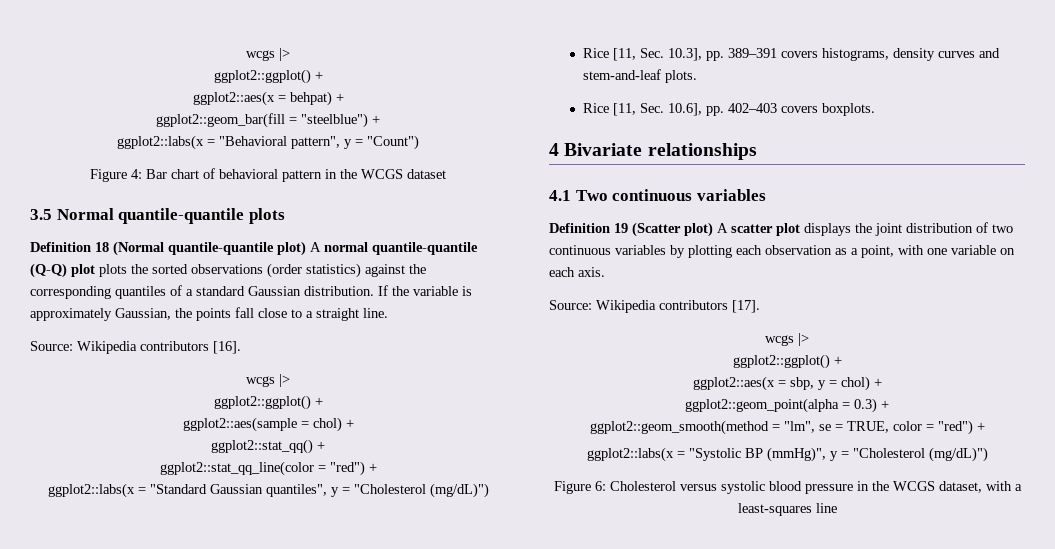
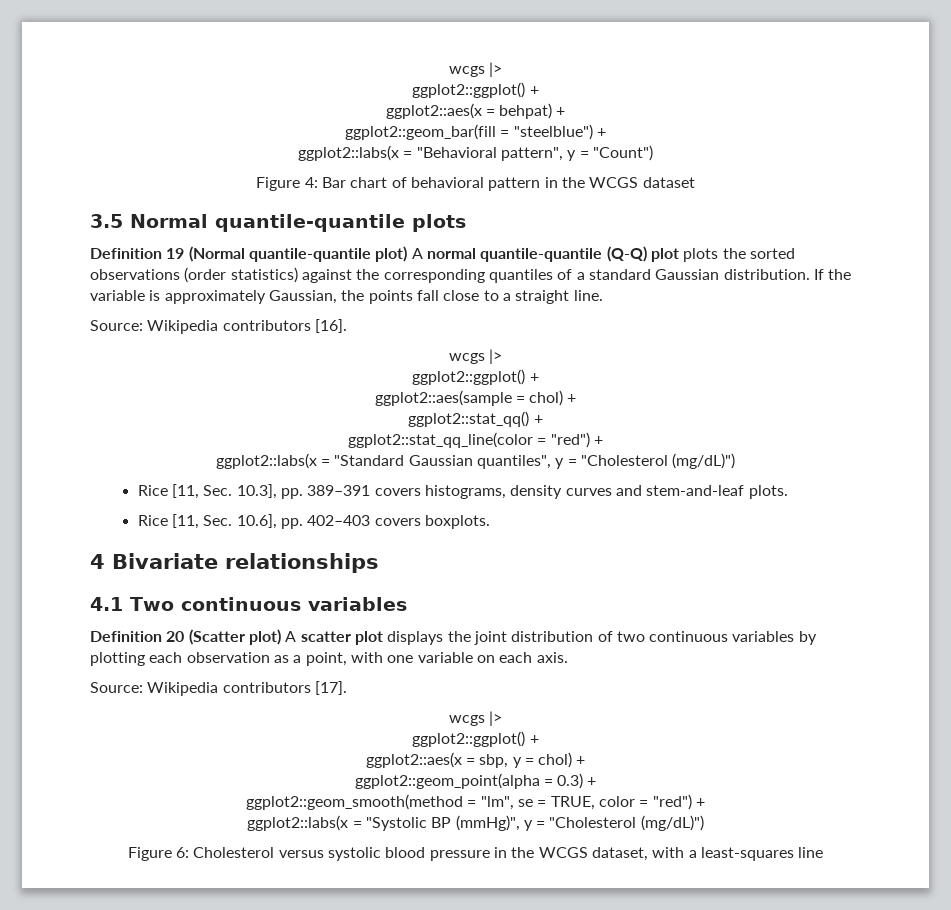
- Definition 18 (Normal quantile-quantile plot) A normal quantile-quantile (Q-Q) plot plots the sorted observations (order statistics) against the corresponding quantiles of a standard Gaussian distribution.
+ Definition 19 (Normal quantile-quantile plot) A normal quantile-quantile (Q-Q) plot plots the sorted observations (order statistics) against the corresponding quantiles of a standard Gaussian distribution.
- Definition 19 (Scatter plot) A scatter plot displays the joint distribution of two continuous variables by plotting each observation as a point, with one variable on each axis.
+ Definition 20 (Scatter plot) A scatter plot displays the joint distribution of two continuous variables by plotting each observation as a point, with one variable on each axis.

